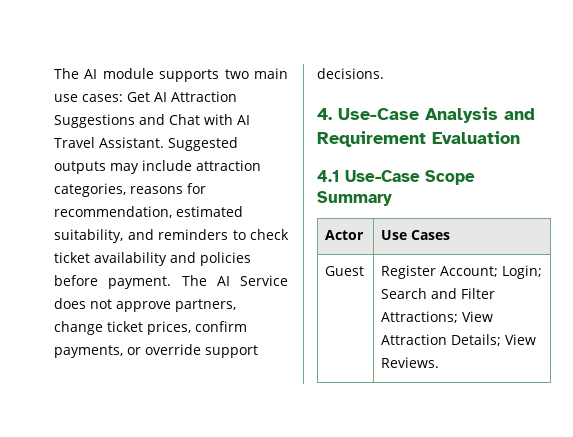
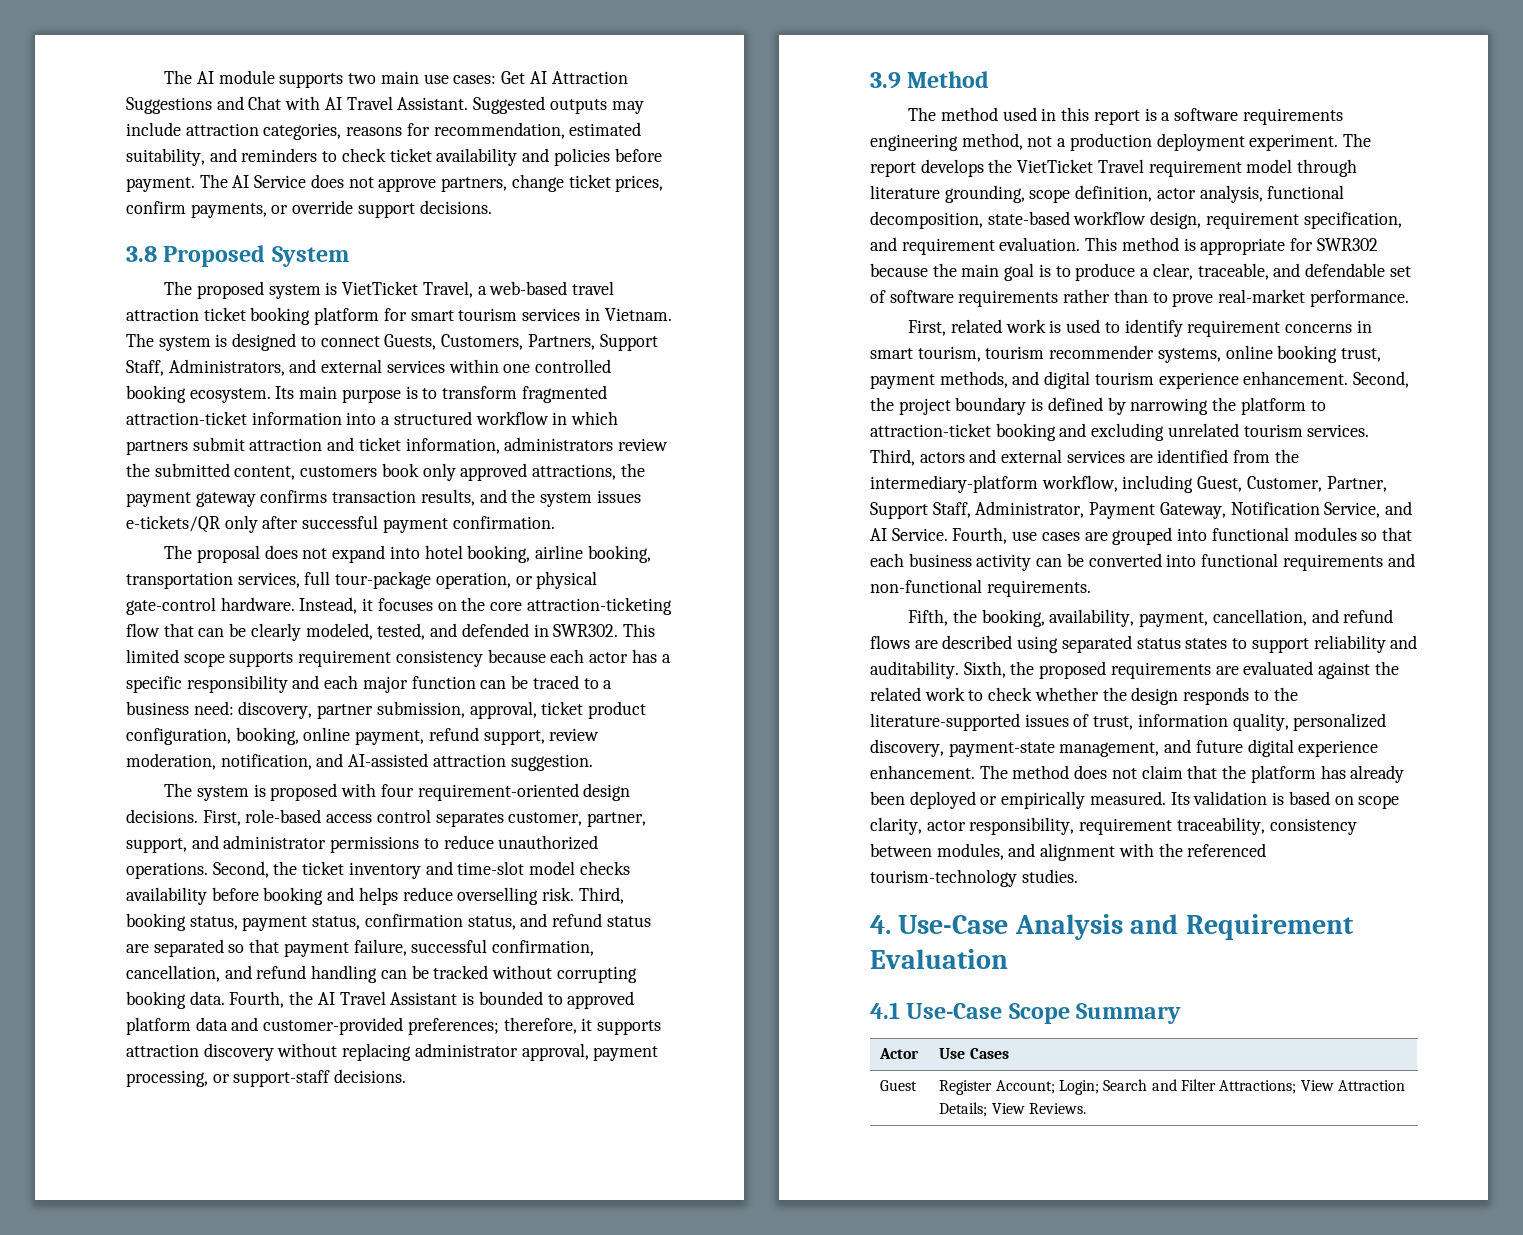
+ 3.8 Proposed System
+ The proposed system is VietTicket Travel, a web-based travel attraction ticket booking platform for smart tourism services in Vietnam. The system is designed to connect Guests, Customers, Partners, Support Staff, Administrators, and external services within one controlled booking ecosystem. Its main purpose is to transform fragmented attraction-ticket information into a structured workflow in which partners submit attraction and ticket information, administrators review the submitted content, customers book only approved attractions, the payment gateway confirms transaction results, and the system issues e-tickets/QR only after successful payment confirmation.
+ The proposal does not expand into hotel booking, airline booking, transportation services, full tour-package operation, or physical gate-control hardware. Instead, it focuses on the core attraction-ticketing flow that can be clearly modeled, tested, and defended in SWR302. This limited scope supports requirement consistency because each actor has a specific responsibility and each major function can be traced to a business need: discovery, partner submission, approval, ticket product configuration, booking, online payment, refund support, review moderation, notification, and AI-assisted attraction suggestion.
+ The system is proposed with four requirement-oriented design decisions. First, role-based access control separates customer, partner, support, and administrator permissions to reduce unauthorized operations. Second, the ticket inventory and time-slot model checks availability before booking and helps reduce overselling risk. Third, booking status, payment status, confirmation status, and refund status are separated so that payment failure, successful confirmation, cancellation, and refund handling can be tracked without corrupting booking data. Fourth, the AI Travel Assistant is bounded to approved platform data and customer-provided preferences; therefore, it supports attraction discovery without replacing administrator approval, payment processing, or support-staff decisions.
+ 3.9 Method
+ The method used in this report is a software requirements engineering method, not a production deployment experiment. The report develops the VietTicket Travel requirement model through literature grounding, scope definition, actor analysis, functional decomposition, state-based workflow design, requirement specification, and requirement evaluation. This method is appropriate for SWR302 because the main goal is to produce a clear, traceable, and defendable set of software requirements rather than to prove real-market performance.
+ First, related work is used to identify requirement concerns in smart tourism, tourism recommender systems, online booking trust, payment methods, and digital tourism experience enhancement. Second, the project boundary is defined by narrowing the platform to attraction-ticket booking and excluding unrelated tourism services. Third, actors and external services are identified from the intermediary-platform workflow, including Guest, Customer, Partner, Support Staff, Administrator, Payment Gateway, Notification Service, and AI Service. Fourth, use cases are grouped into functional modules so that each business activity can be converted into functional requirements and non-functional requirements.
+ Fifth, the booking, availability, payment, cancellation, and refund flows are described using separated status states to support reliability and auditability. Sixth, the proposed requirements are evaluated against the related work to check whether the design responds to the literature-supported issues of trust, information quality, personalized discovery, payment-state management, and future digital experience enhancement. The method does not claim that the platform has already been deployed or empirically measured. Its validation is based on scope clarity, actor responsibility, requirement traceability, consistency between modules, and alignment with the referenced tourism-technology studies.

